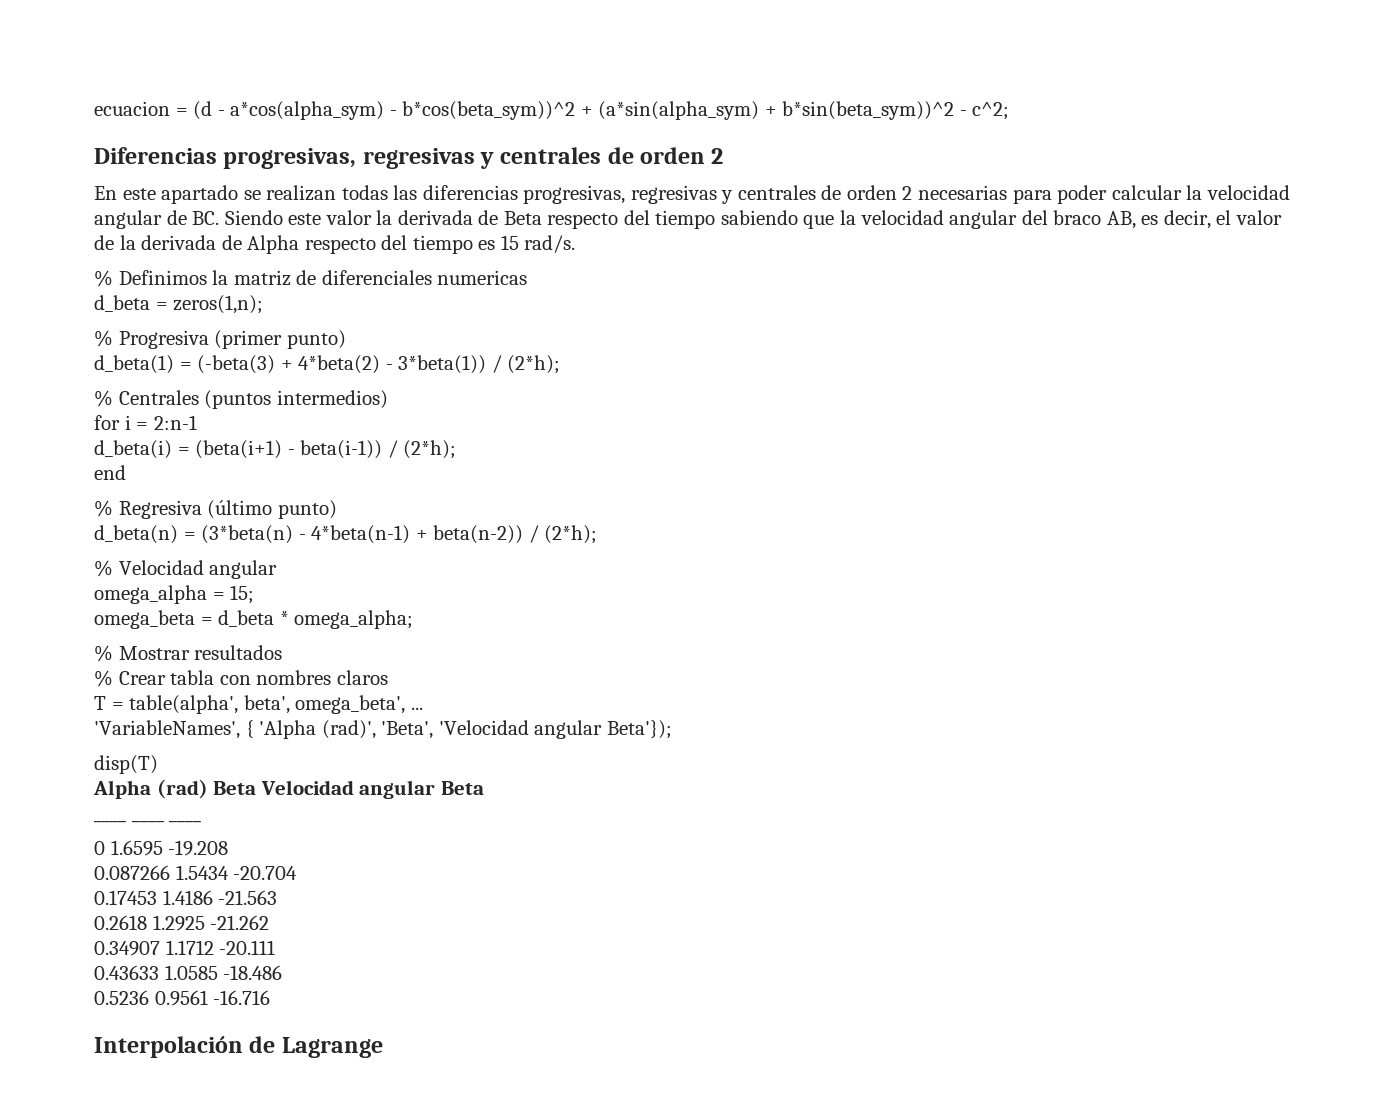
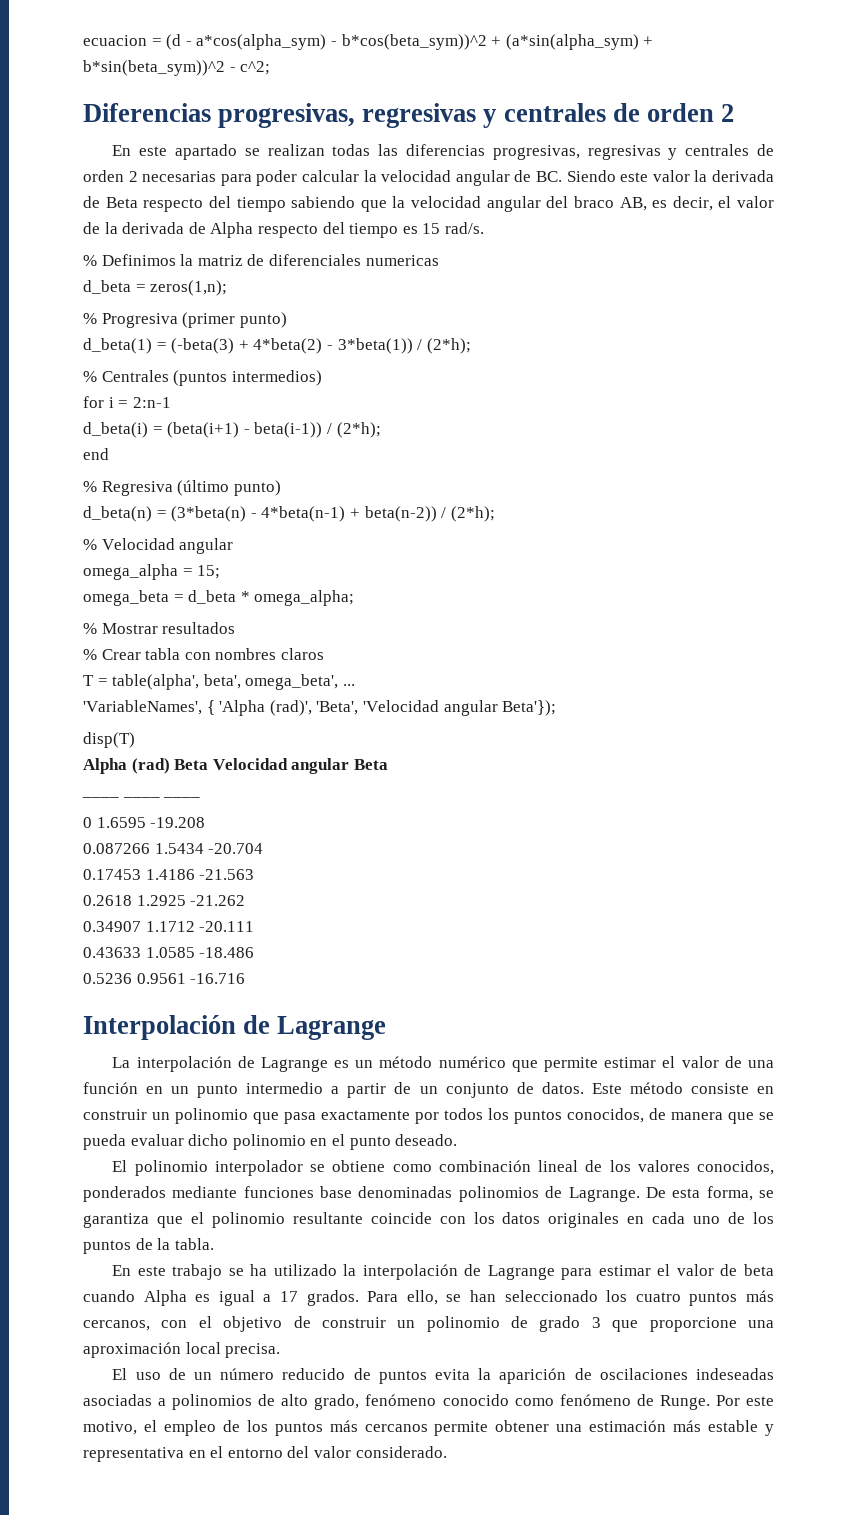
+ La interpolación de Lagrange es un método numérico que permite estimar el valor de una función en un punto intermedio a partir de un conjunto de datos. Este método consiste en construir un polinomio que pasa exactamente por todos los puntos conocidos, de manera que se pueda evaluar dicho polinomio en el punto deseado.
+ El polinomio interpolador se obtiene como combinación lineal de los valores conocidos, ponderados mediante funciones base denominadas polinomios de Lagrange. De esta forma, se garantiza que el polinomio resultante coincide con los datos originales en cada uno de los puntos de la tabla.
+ En este trabajo se ha utilizado la interpolación de Lagrange para estimar el valor de beta cuando Alpha es igual a 17 grados. Para ello, se han seleccionado los cuatro puntos más cercanos, con el objetivo de construir un polinomio de grado 3 que proporcione una aproximación local precisa.
+ El uso de un número reducido de puntos evita la aparición de oscilaciones indeseadas asociadas a polinomios de alto grado, fenómeno conocido como fenómeno de Runge. Por este motivo, el empleo de los puntos más cercanos permite obtener una estimación más estable y representativa en el entorno del valor considerado.

